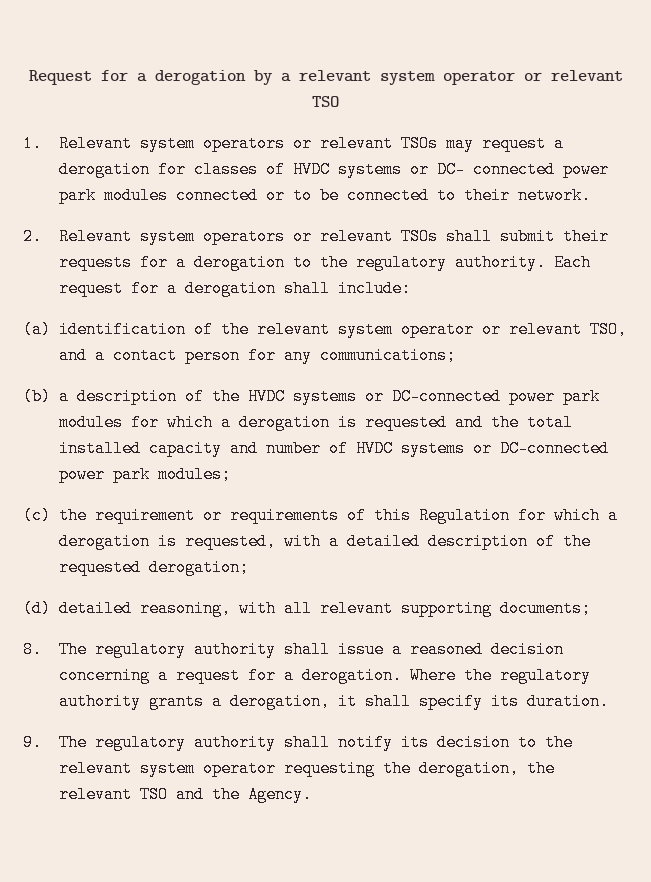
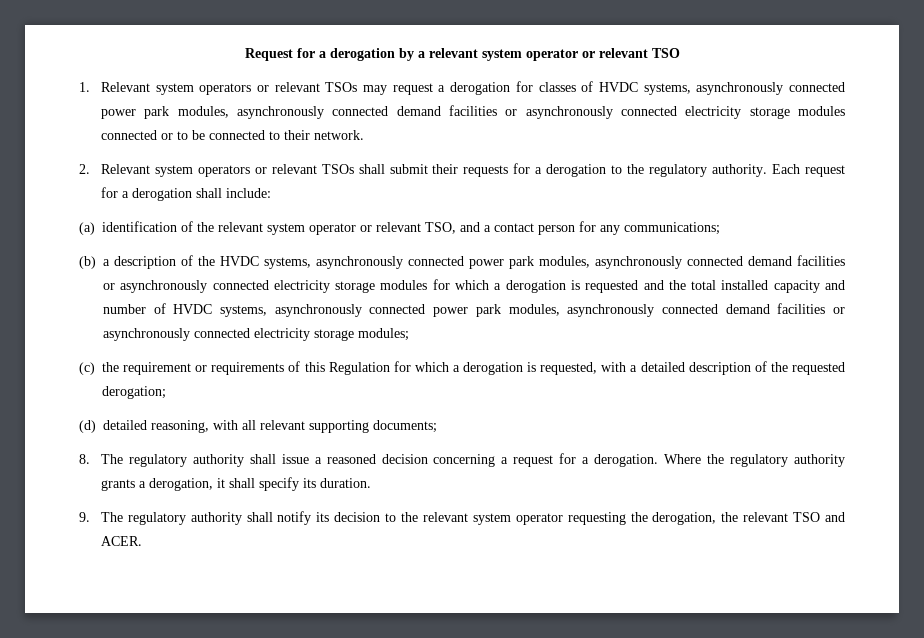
- 1. Relevant system operators or relevant TSOs may request a derogation for classes of HVDC systems or DC- connected power park modules connected or to be connected to their network.
+ 1. Relevant system operators or relevant TSOs may request a derogation for classes of HVDC systems, asynchronously connected power park modules, asynchronously connected demand facilities or asynchronously connected electricity storage modules connected or to be connected to their network.
- (b) a description of the HVDC systems or DC-connected power park modules for which a derogation is requested and the total installed capacity and number of HVDC systems or DC-connected power park modules;
+ (b) a description of the HVDC systems, asynchronously connected power park modules, asynchronously connected demand facilities or asynchronously connected electricity storage modules for which a derogation is requested and the total installed capacity and number of HVDC systems, asynchronously connected power park modules, asynchronously connected demand facilities or asynchronously connected electricity storage modules;
- 9. The regulatory authority shall notify its decision to the relevant system operator requesting the derogation, the relevant TSO and the Agency.
+ 9. The regulatory authority shall notify its decision to the relevant system operator requesting the derogation, the relevant TSO and ACER.

